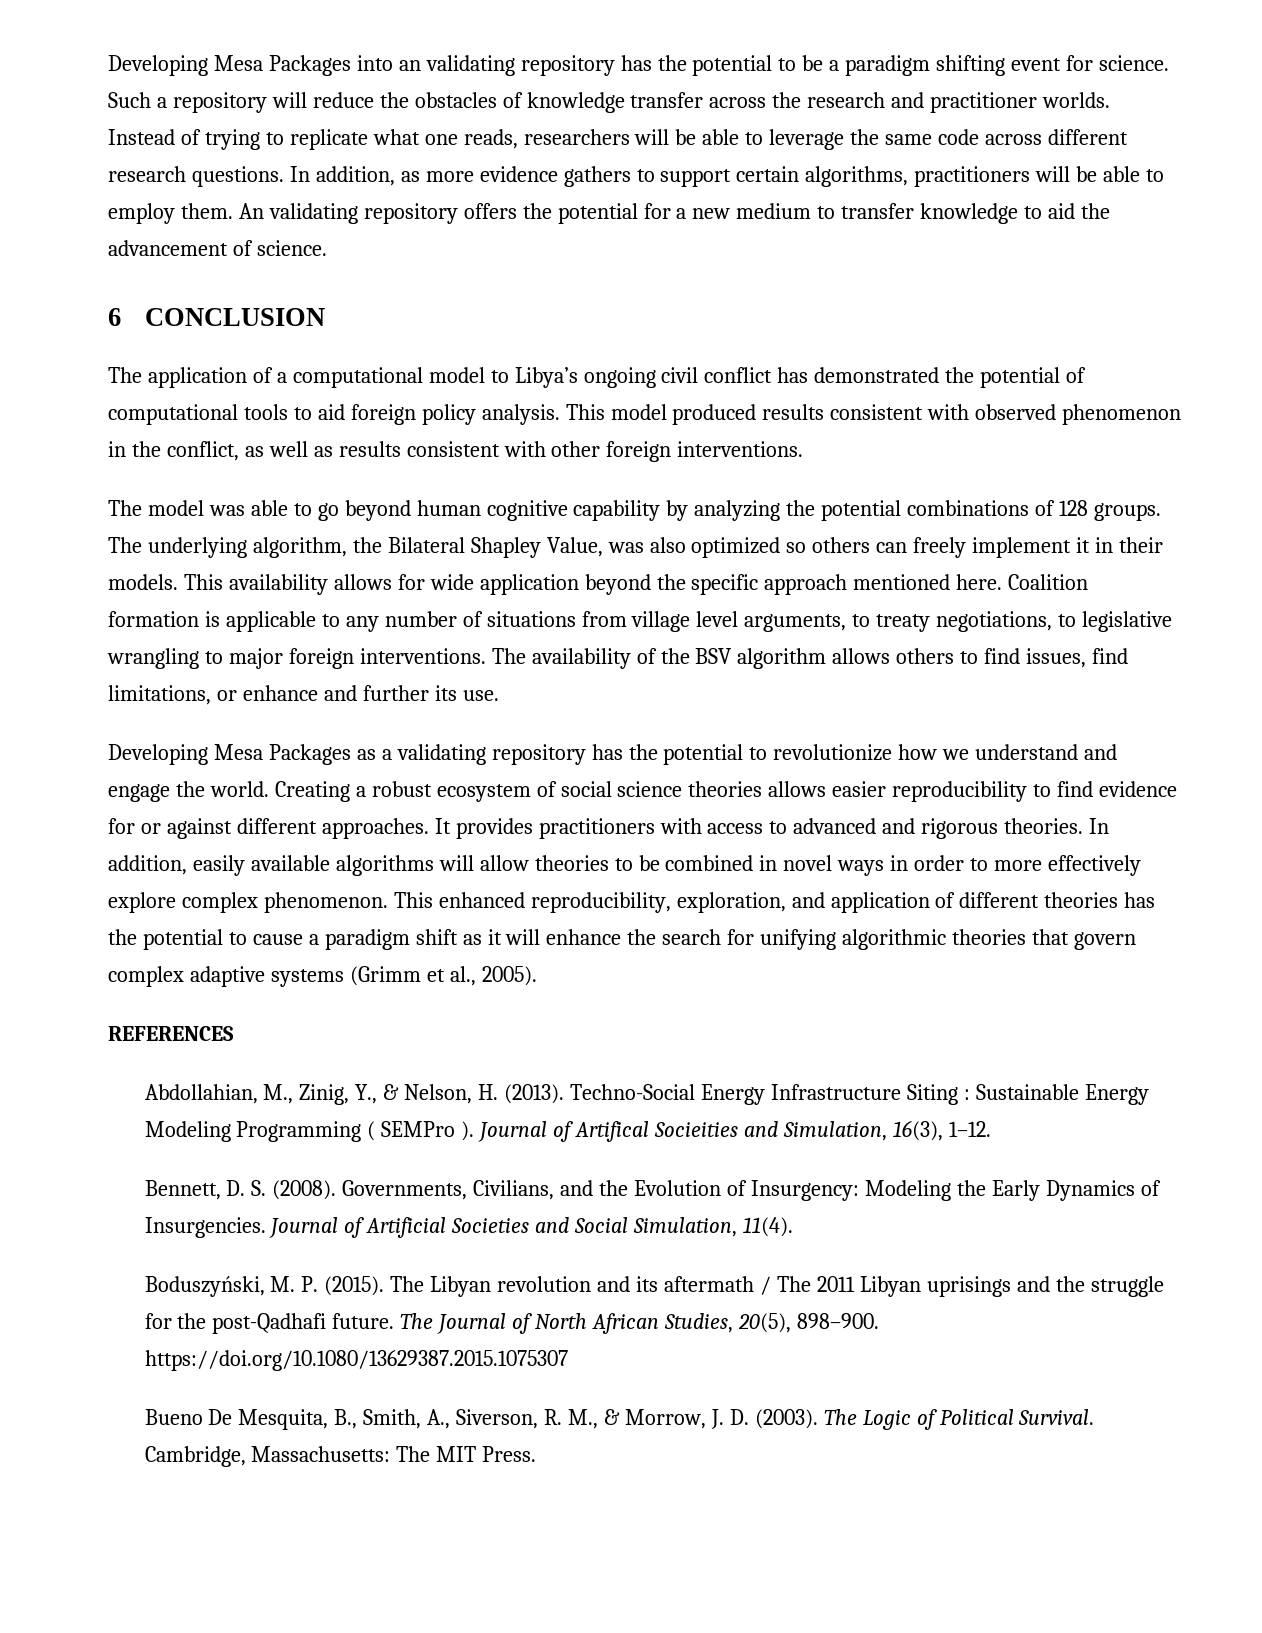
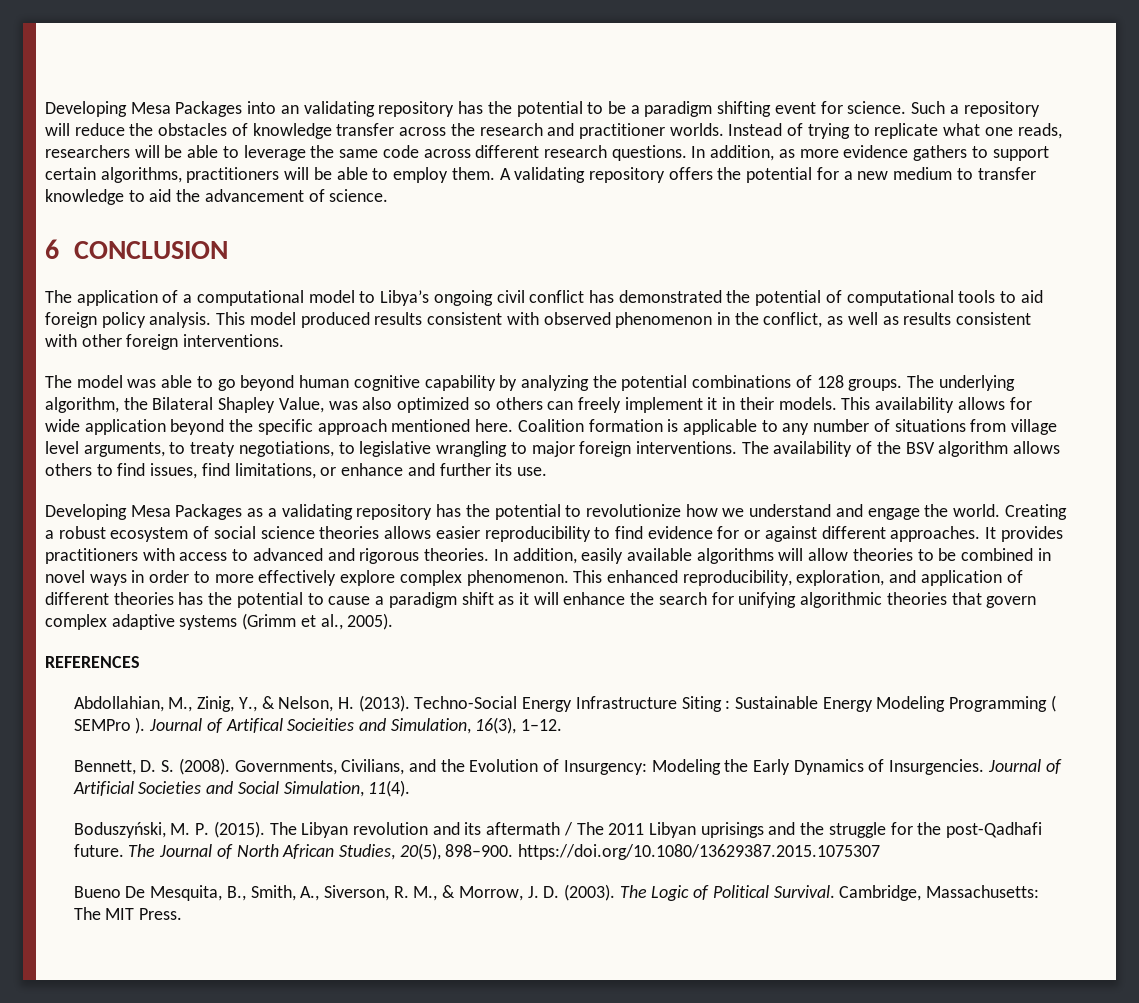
- An validating repository offers the potential for a new medium to transfer knowledge to aid the advancement of science.
+ A validating repository offers the potential for a new medium to transfer knowledge to aid the advancement of science.

